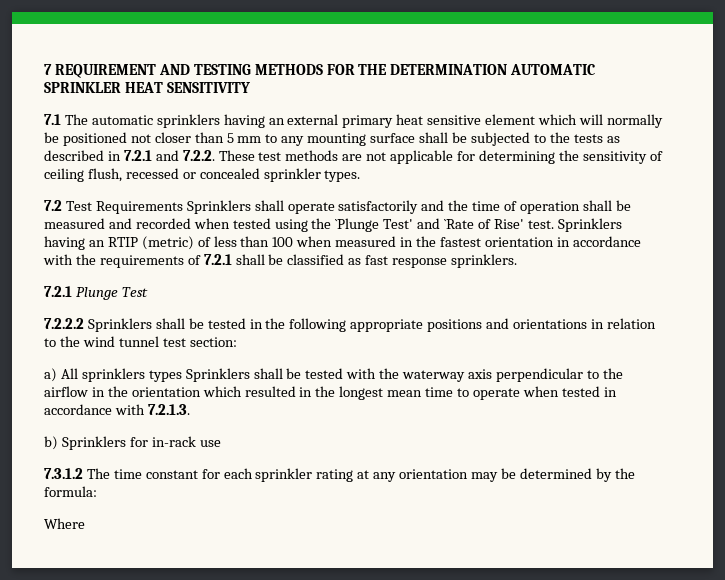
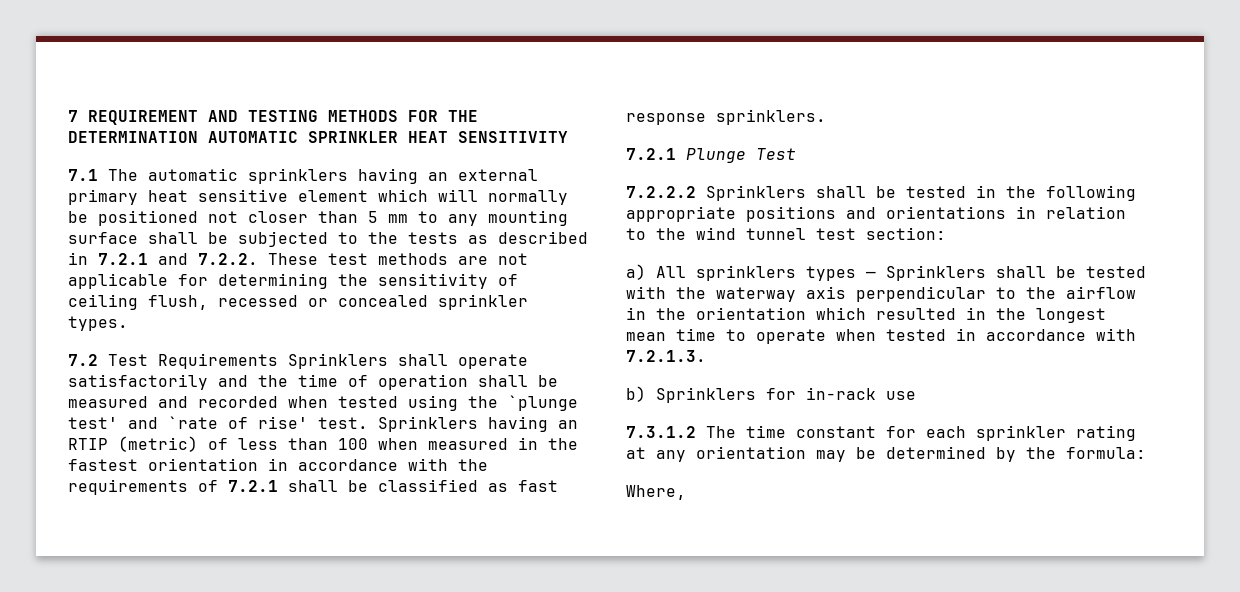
- 7.2 Test Requirements Sprinklers shall operate satisfactorily and the time of operation shall be measured and recorded when tested using the `Plunge Test' and `Rate of Rise' test.
+ 7.2 Test Requirements Sprinklers shall operate satisfactorily and the time of operation shall be measured and recorded when tested using the `plunge test' and `rate of rise' test.
- a) All sprinklers types Sprinklers shall be tested with the waterway axis perpendicular to the airflow in the orientation which resulted in the longest mean time to operate when tested in accordance with 7.2.1.3.
+ a) All sprinklers types — Sprinklers shall be tested with the waterway axis perpendicular to the airflow in the orientation which resulted in the longest mean time to operate when tested in accordance with 7.2.1.3.
- Where
+ Where,

